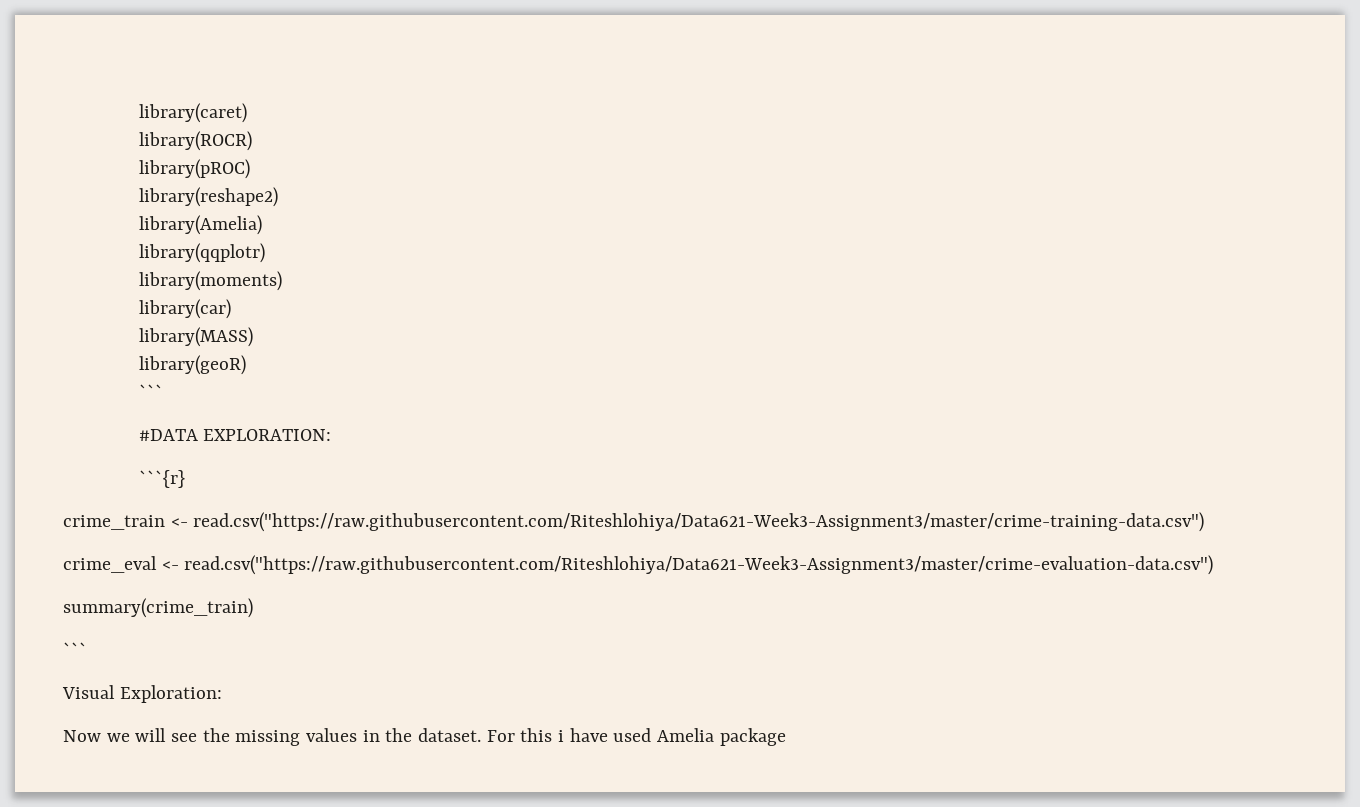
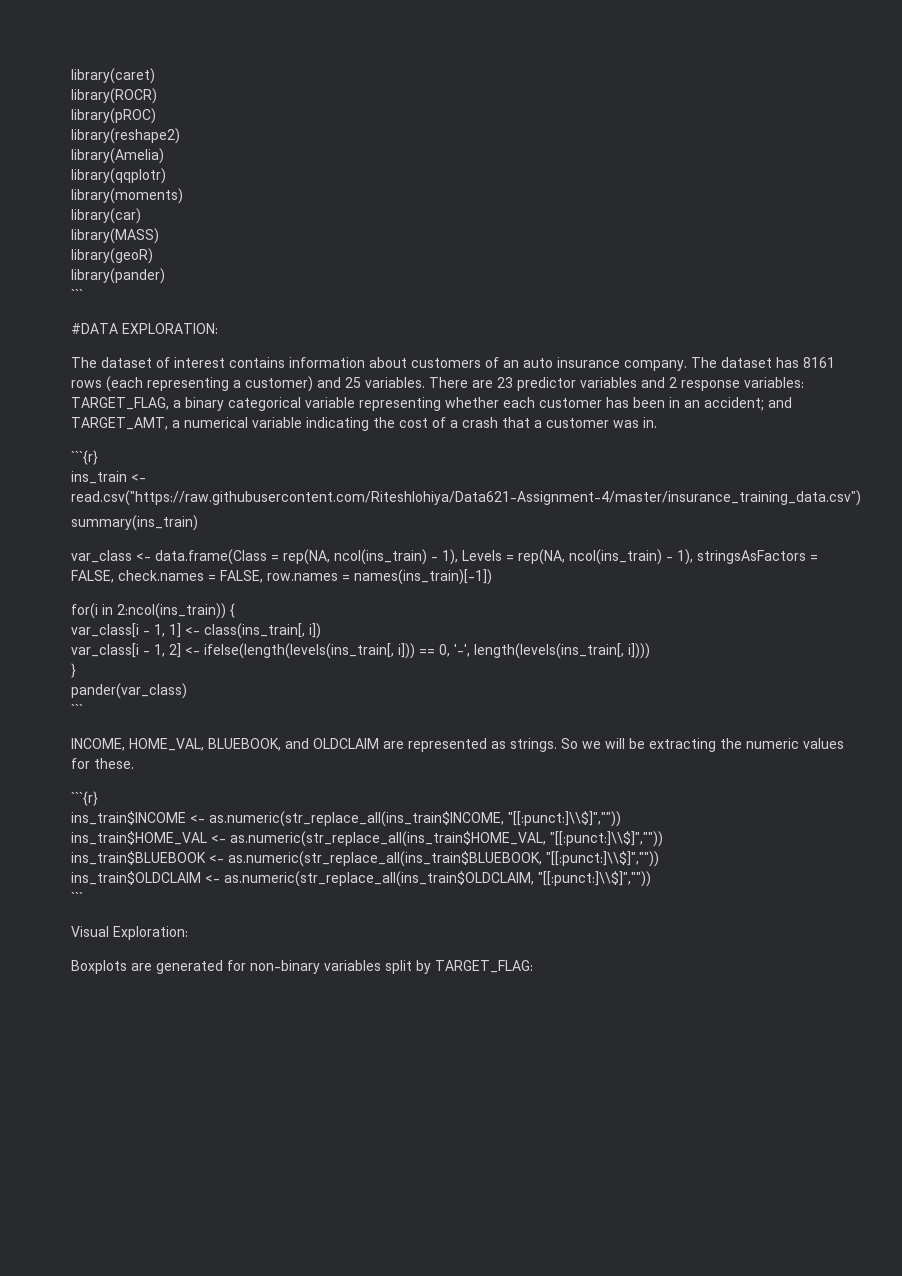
+ library(pander)
+ The dataset of interest contains information about customers of an auto insurance company. The dataset has 8161 rows (each representing a customer) and 25 variables. There are 23 predictor variables and 2 response variables: TARGET_FLAG, a binary categorical variable representing whether each customer has been in an accident; and TARGET_AMT, a numerical variable indicating the cost of a crash that a customer was in.
  ```{r}
- crime_train <- read.csv("https://raw.githubusercontent.com/Riteshlohiya/Data621-Week3-Assignment3/master/crime-training-data.csv")
- crime_eval <- read.csv("https://raw.githubusercontent.com/Riteshlohiya/Data621-Week3-Assignment3/master/crime-evaluation-data.csv")
- summary(crime_train)
+ ins_train <- read.csv("https://raw.githubusercontent.com/Riteshlohiya/Data621-Assignment-4/master/insurance_training_data.csv")
+ summary(ins_train)
+ var_class <- data.frame(Class = rep(NA, ncol(ins_train) - 1), Levels = rep(NA, ncol(ins_train) - 1), stringsAsFactors = FALSE, check.names = FALSE, row.names = names(ins_train)[-1])
+ for(i in 2:ncol(ins_train)) {
+ var_class[i - 1, 1] <- class(ins_train[, i])
+ var_class[i - 1, 2] <- ifelse(length(levels(ins_train[, i])) == 0, '-', length(levels(ins_train[, i])))
+ }
+ pander(var_class)
+ ```
+ INCOME, HOME_VAL, BLUEBOOK, and OLDCLAIM are represented as strings. So we will be extracting the numeric values for these.
+ ```{r}
+ ins_train$INCOME <- as.numeric(str_replace_all(ins_train$INCOME, "[[:punct:]\\$]",""))
+ ins_train$HOME_VAL <- as.numeric(str_replace_all(ins_train$HOME_VAL, "[[:punct:]\\$]",""))
+ ins_train$BLUEBOOK <- as.numeric(str_replace_all(ins_train$BLUEBOOK, "[[:punct:]\\$]",""))
+ ins_train$OLDCLAIM <- as.numeric(str_replace_all(ins_train$OLDCLAIM, "[[:punct:]\\$]",""))
  ```
  Visual Exploration:
- Now we will see the missing values in the dataset. For this i have used Amelia package
+ Boxplots are generated for non-binary variables split by TARGET_FLAG:

